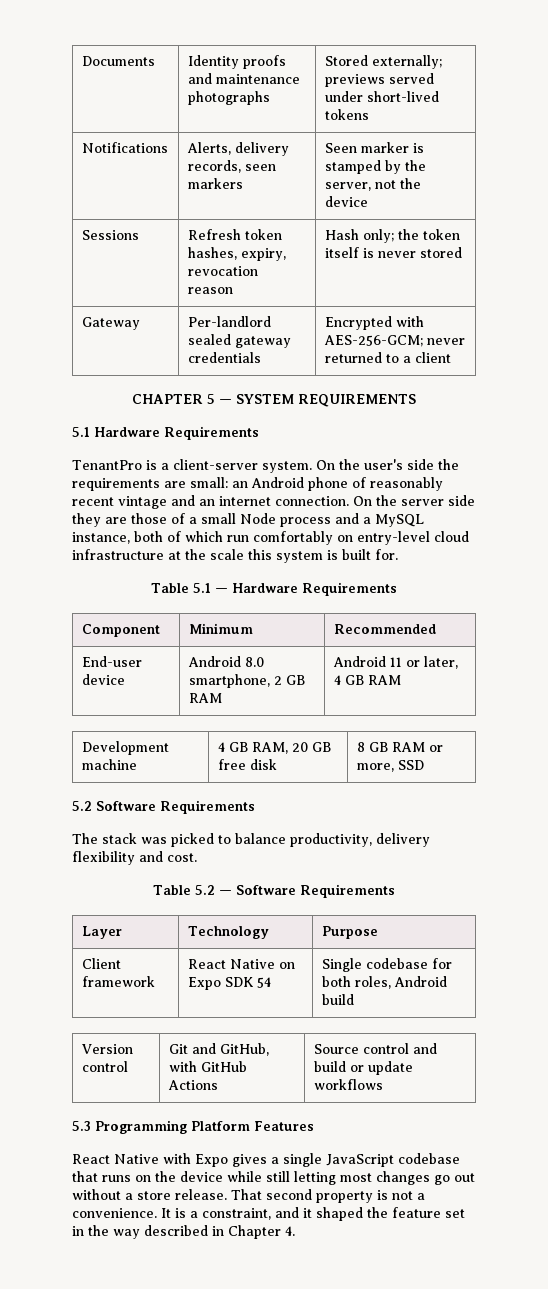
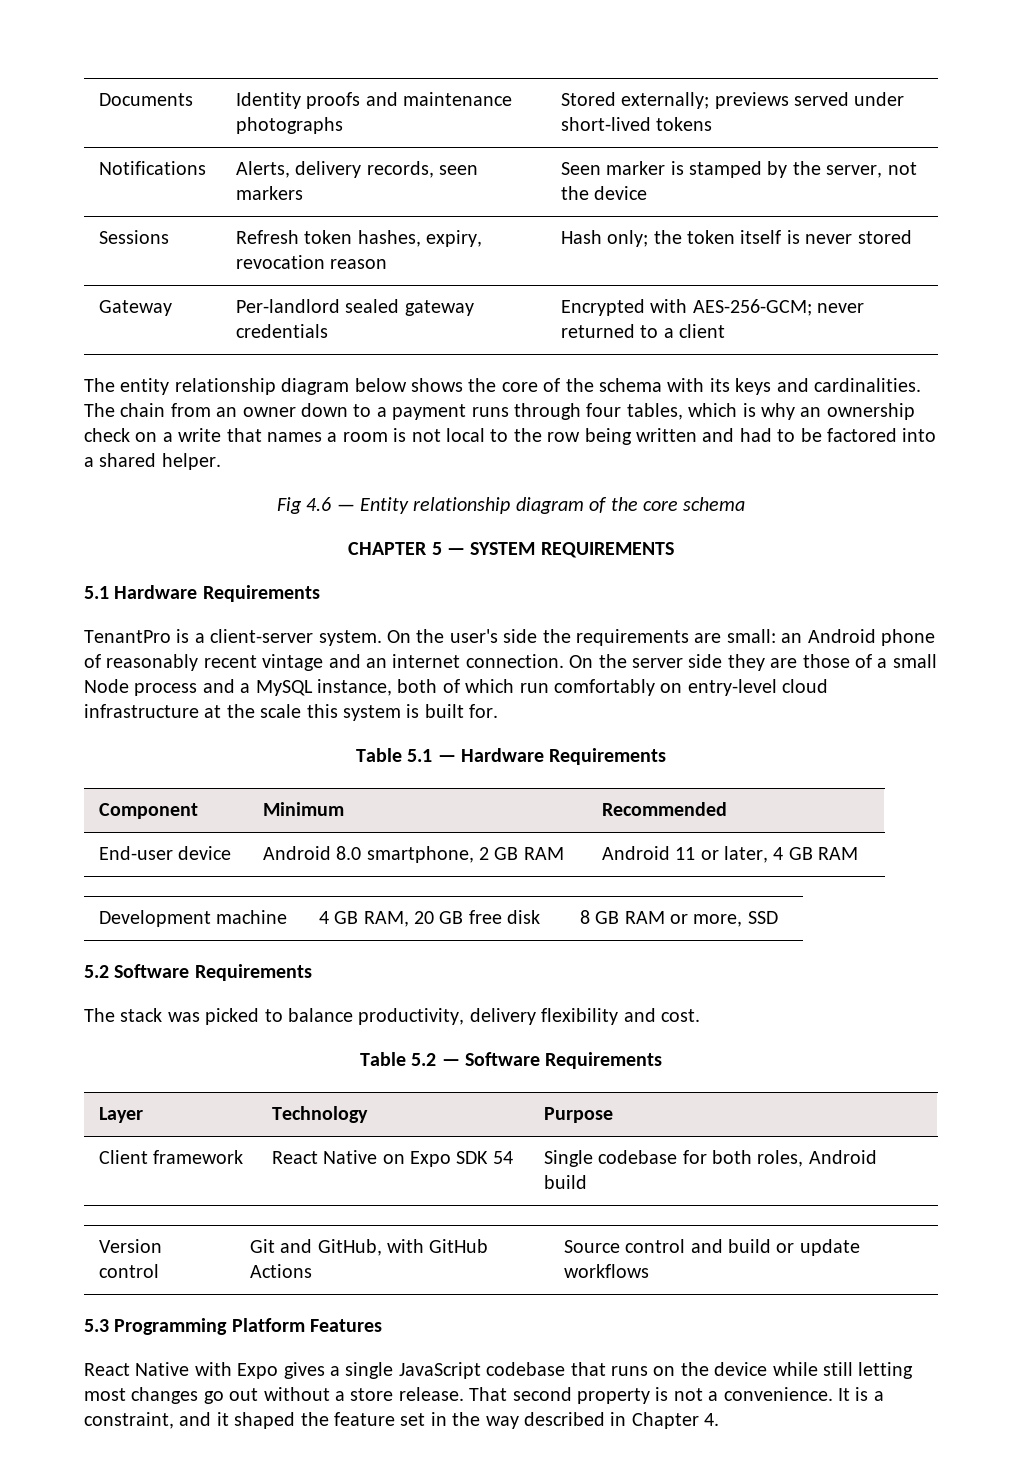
+ The entity relationship diagram below shows the core of the schema with its keys and cardinalities. The chain from an owner down to a payment runs through four tables, which is why an ownership check on a write that names a room is not local to the row being written and had to be factored into a shared helper.
+ Fig 4.6 — Entity relationship diagram of the core schema

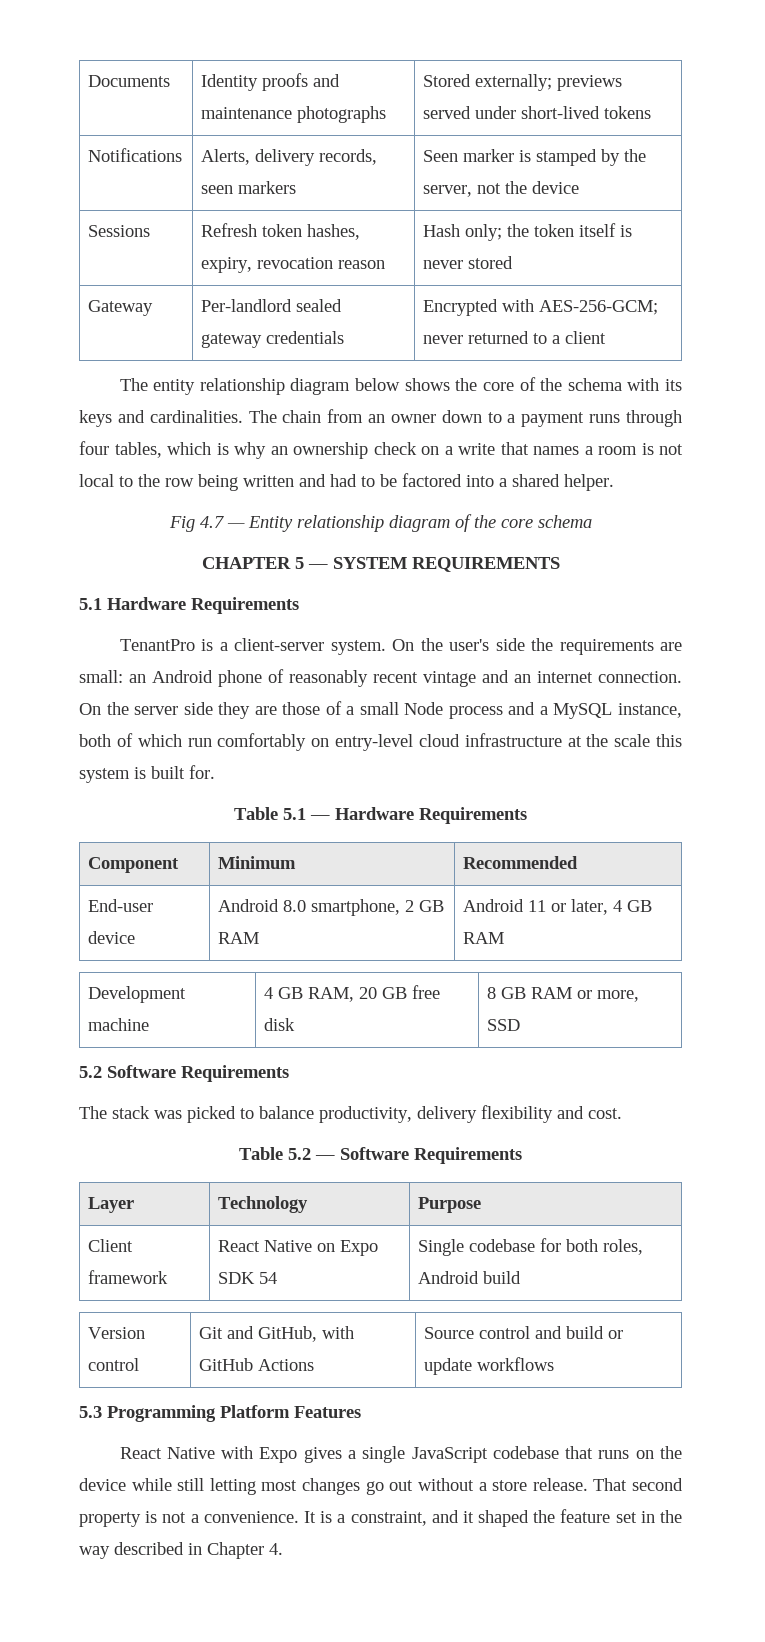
- Fig 4.6 — Entity relationship diagram of the core schema
+ Fig 4.7 — Entity relationship diagram of the core schema

